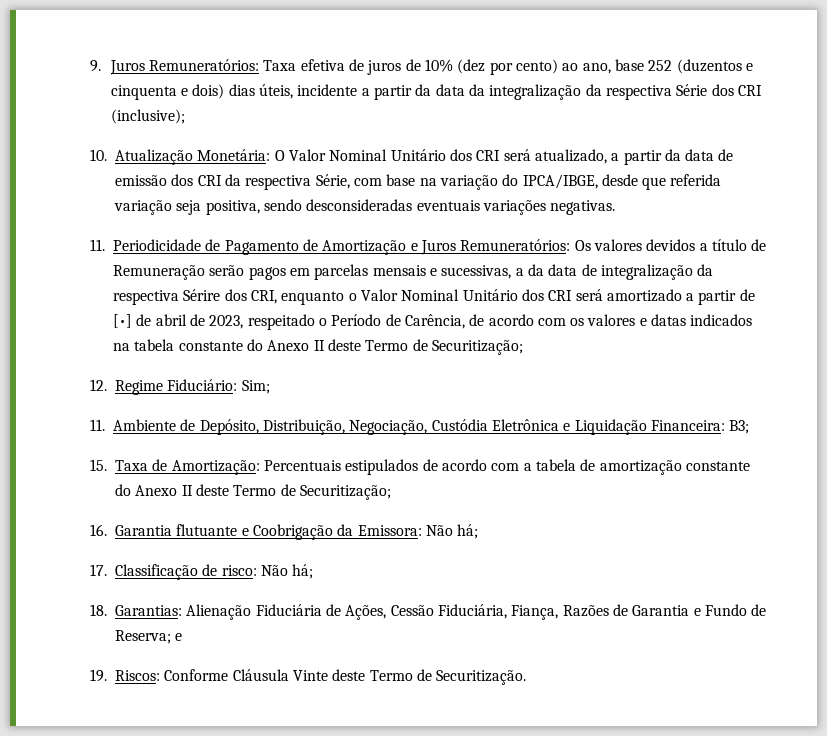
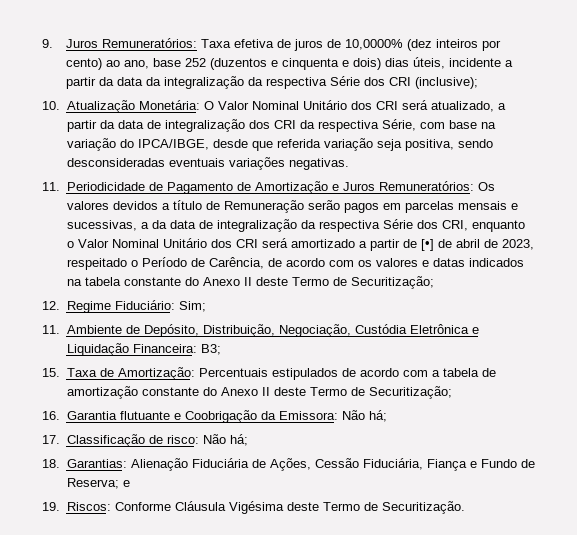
- 9. Juros Remuneratórios: Taxa efetiva de juros de 10% (dez por cento) ao ano, base 252 (duzentos e cinquenta e dois) dias úteis, incidente a partir da data da integralização da respectiva Série dos CRI (inclusive);
+ 9. Juros Remuneratórios: Taxa efetiva de juros de 10,0000% (dez inteiros por cento) ao ano, base 252 (duzentos e cinquenta e dois) dias úteis, incidente a partir da data da integralização da respectiva Série dos CRI (inclusive);
- 10. Atualização Monetária: O Valor Nominal Unitário dos CRI será atualizado, a partir da data de emissão dos CRI da respectiva Série, com base na variação do IPCA/IBGE, desde que referida variação seja positiva, sendo desconsideradas eventuais variações negativas.
+ 10. Atualização Monetária: O Valor Nominal Unitário dos CRI será atualizado, a partir da data de integralização dos CRI da respectiva Série, com base na variação do IPCA/IBGE, desde que referida variação seja positiva, sendo desconsideradas eventuais variações negativas.
- Os valores devidos a título de Remuneração serão pagos em parcelas mensais e sucessivas, a da data de integralização da respectiva Sérire dos CRI, enquanto o Valor Nominal Unitário dos CRI será amortizado a partir de [•] de abril de 2023, respeitado o Período de Carência, de acordo com os valores e datas indicados na tabela constante do Anexo II deste Termo de Securitização;
+ Os valores devidos a título de Remuneração serão pagos em parcelas mensais e sucessivas, a da data de integralização da respectiva Série dos CRI, enquanto o Valor Nominal Unitário dos CRI será amortizado a partir de [•] de abril de 2023, respeitado o Período de Carência, de acordo com os valores e datas indicados na tabela constante do Anexo II deste Termo de Securitização;
- 18. Garantias: Alienação Fiduciária de Ações, Cessão Fiduciária, Fiança, Razões de Garantia e Fundo de Reserva; e
+ 18. Garantias: Alienação Fiduciária de Ações, Cessão Fiduciária, Fiança e Fundo de Reserva; e
- 19. Riscos: Conforme Cláusula Vinte deste Termo de Securitização.
+ 19. Riscos: Conforme Cláusula Vigésima deste Termo de Securitização.

